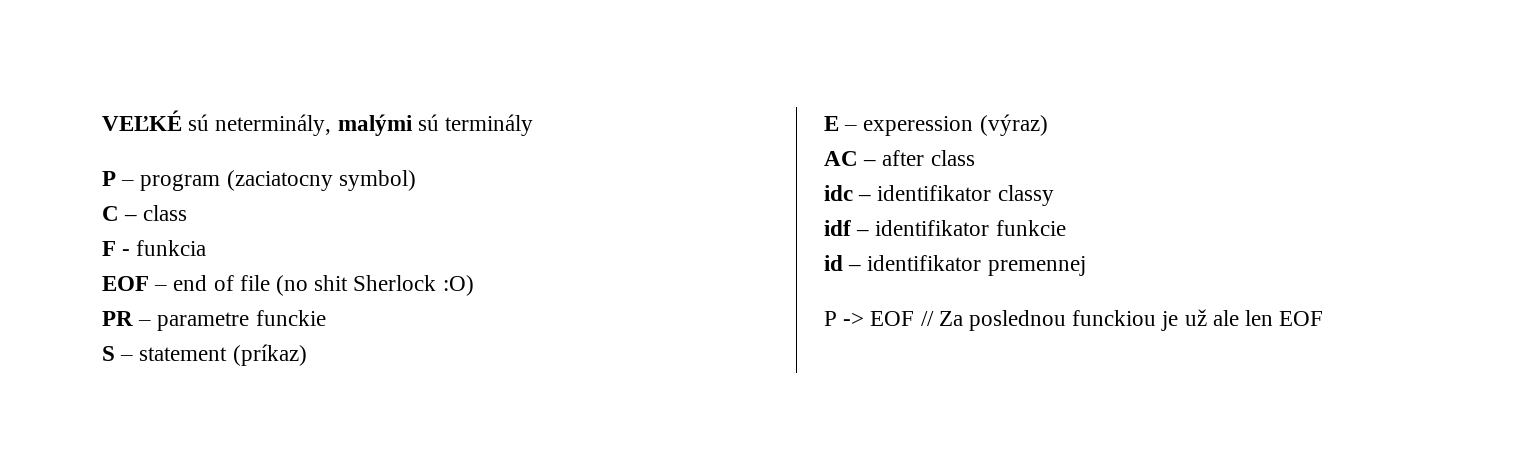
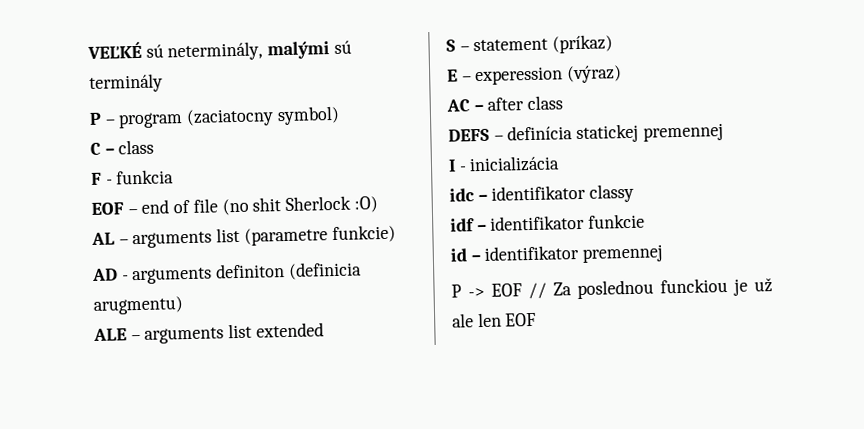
- PR – parametre funckie
+ AL – arguments list (parametre funkcie)
+ AD - arguments definiton (definicia arugmentu)
+ ALE – arguments list extended
+ DEFS – definícia statickej premennej
+ I - inicializácia

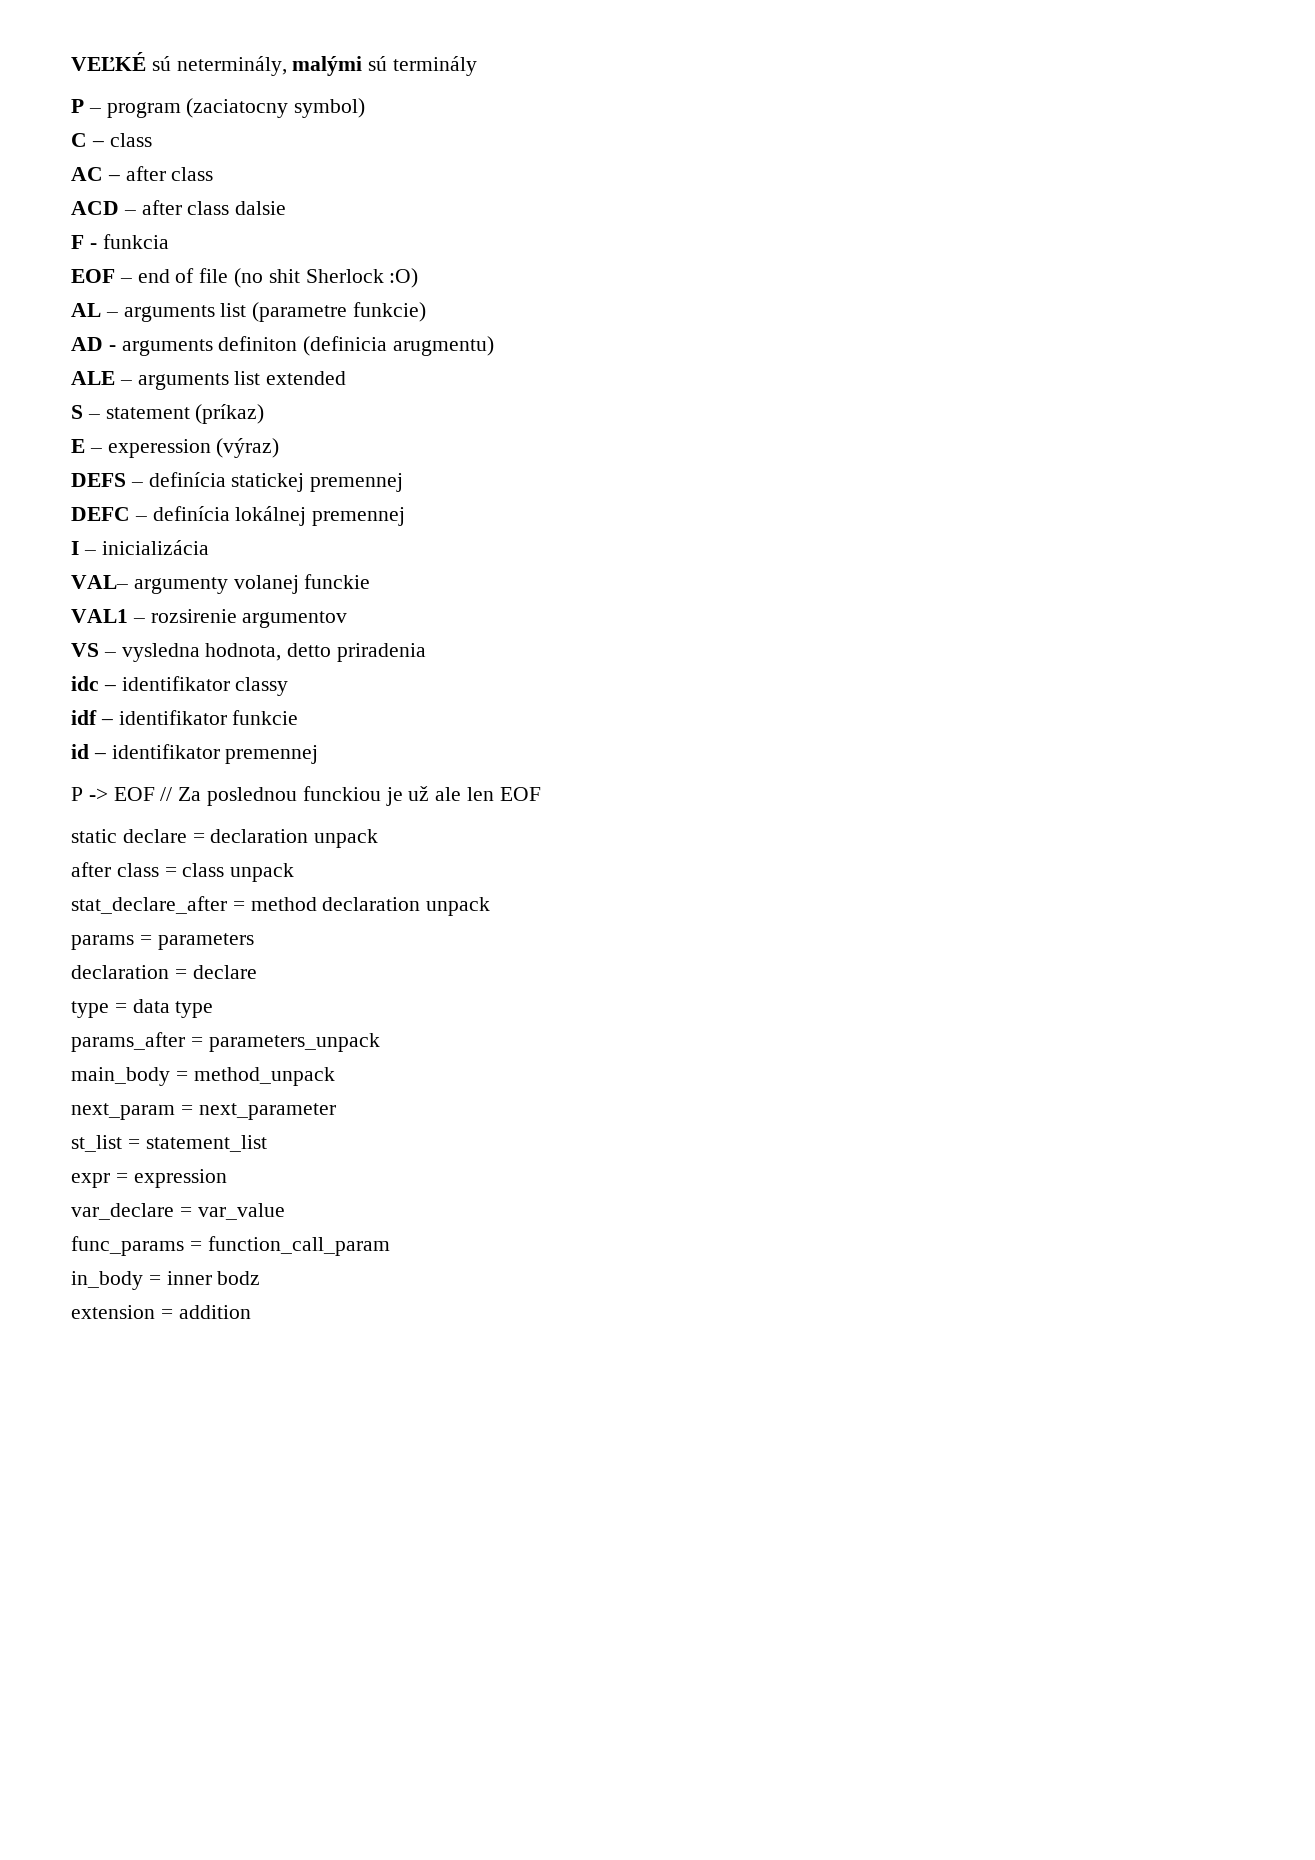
+ AC – after class
+ ACD – after class dalsie
- AC – after class
- I - inicializácia
+ DEFC – definícia lokálnej premennej
+ I – inicializácia
+ VAL– argumenty volanej funckie
+ VAL1 – rozsirenie argumentov
+ VS – vysledna hodnota, detto priradenia
+ static declare = declaration unpack
+ after class = class unpack
+ stat_declare_after = method declaration unpack
+ params = parameters
+ declaration = declare
+ type = data type
+ params_after = parameters_unpack
+ main_body = method_unpack
+ next_param = next_parameter
+ st_list = statement_list
+ expr = expression
+ var_declare = var_value
+ func_params = function_call_param
+ in_body = inner bodz
+ extension = addition

